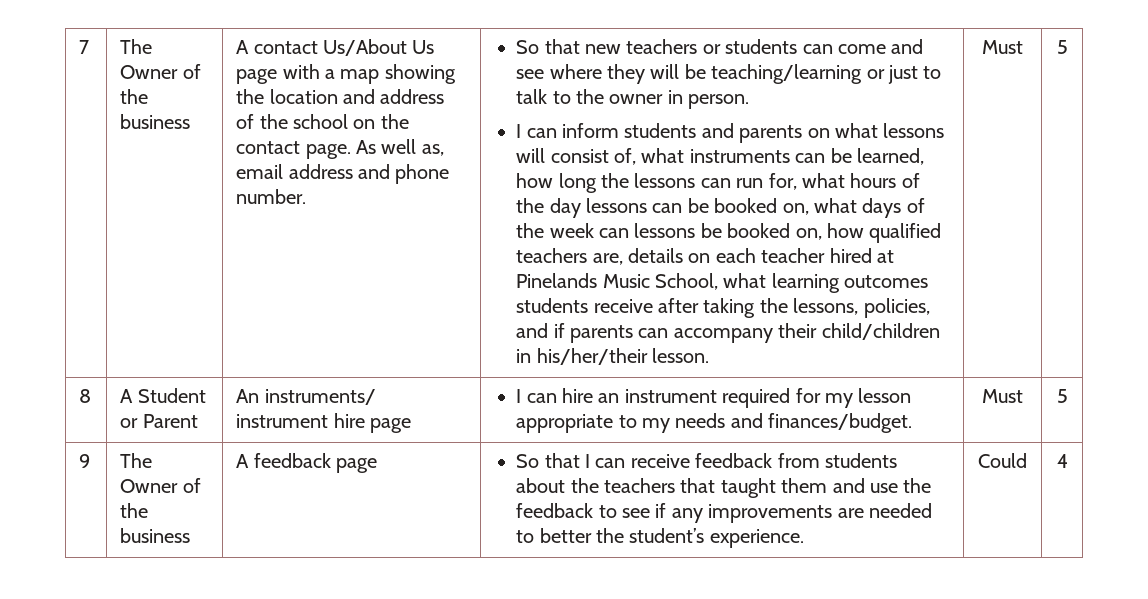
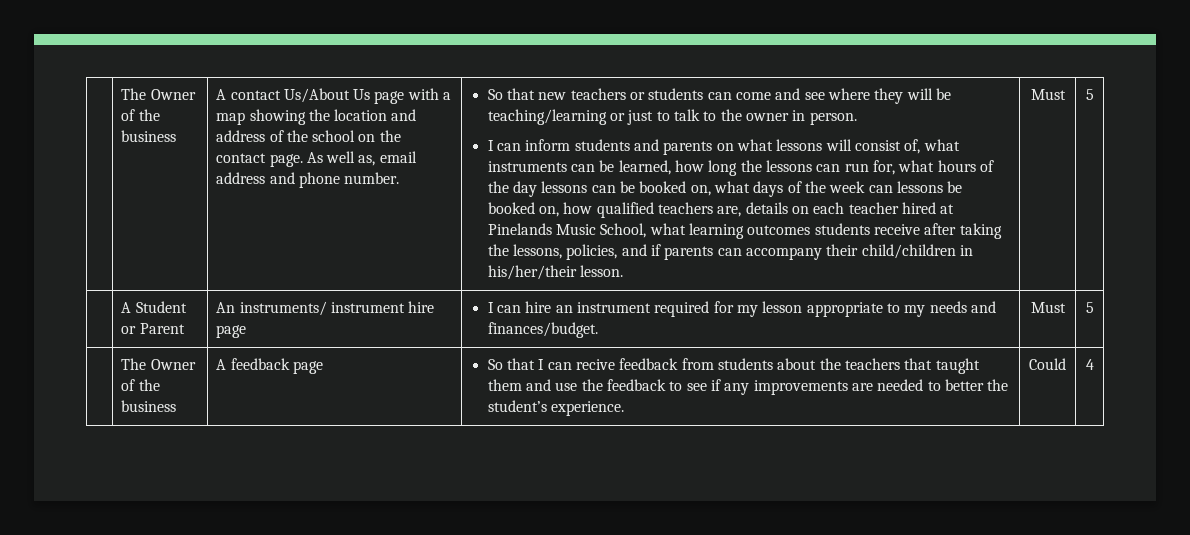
- 7
- 8 | A Student or Parent | An instruments/ instrument hire page | I can hire an instrument required for my lesson appropriate to my needs and finances/budget. | Must | 5
+ | A Student or Parent | An instruments/ instrument hire page | I can hire an instrument required for my lesson appropriate to my needs and finances/budget. | Must | 5
- 9
- So that I can receive feedback from students about the teachers that taught them and use the feedback to see if any improvements are needed to better the student’s experience.
+ So that I can recive feedback from students about the teachers that taught them and use the feedback to see if any improvements are needed to better the student’s experience.

